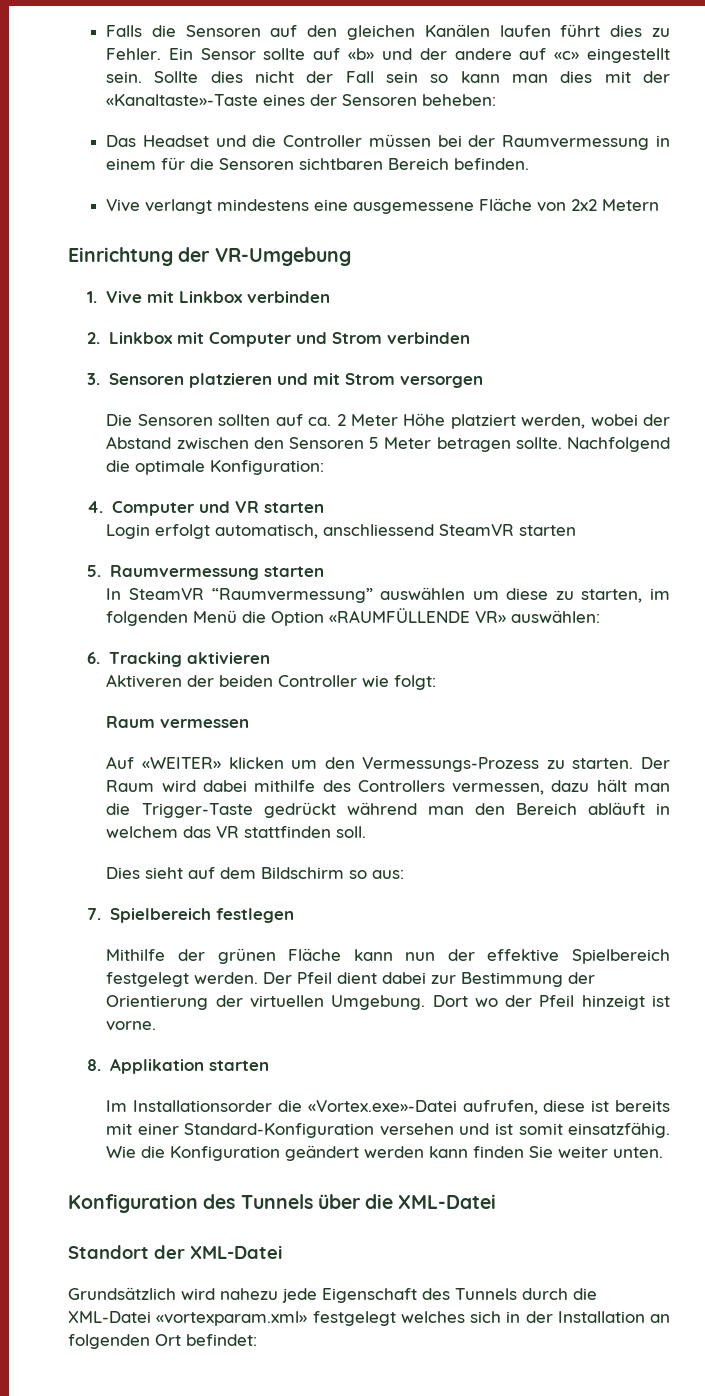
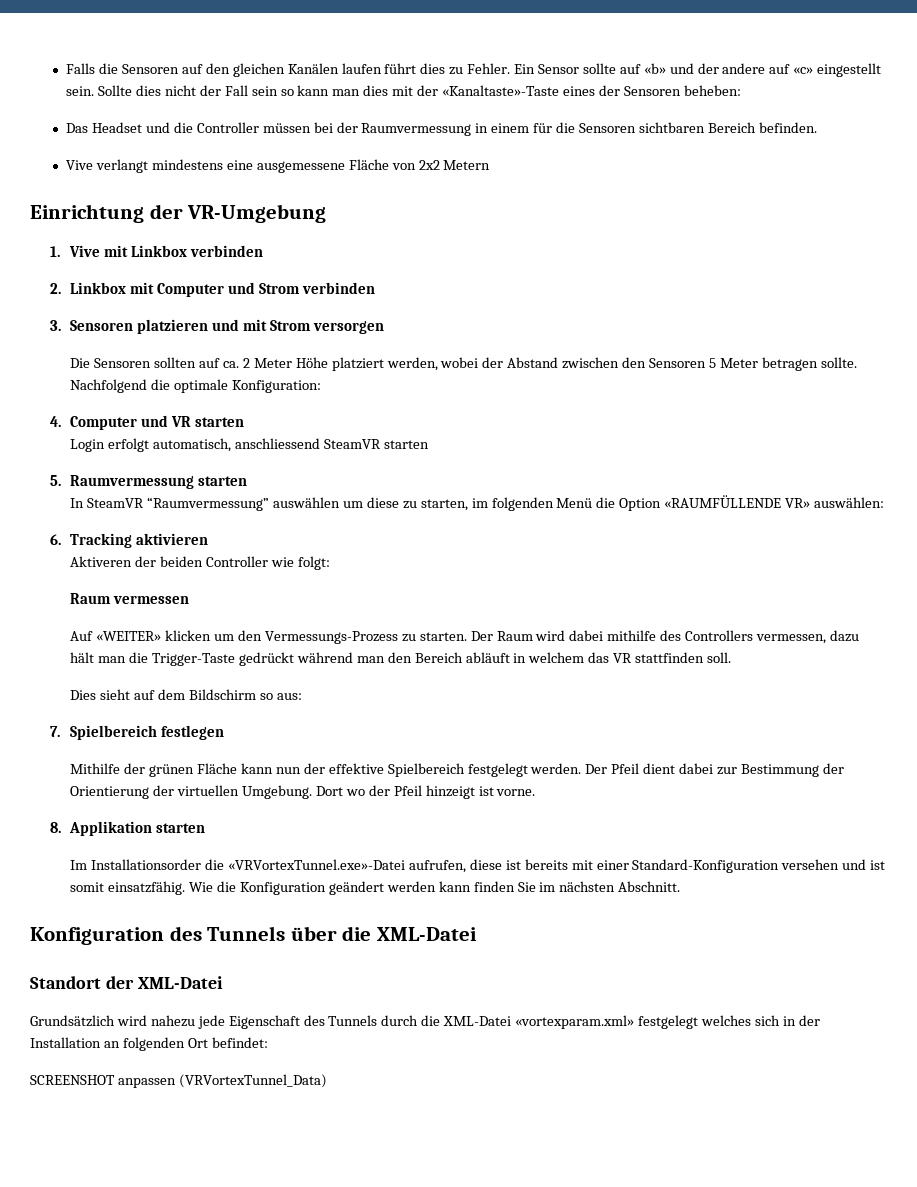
- Im Installationsorder die «Vortex.exe»-Datei aufrufen, diese ist bereits mit einer Standard-Konfiguration versehen und ist somit einsatzfähig.
+ Im Installationsorder die «VRVortexTunnel.exe»-Datei aufrufen, diese ist bereits mit einer Standard-Konfiguration versehen und ist somit einsatzfähig.
- Wie die Konfiguration geändert werden kann finden Sie weiter unten.
+ Wie die Konfiguration geändert werden kann finden Sie im nächsten Abschnitt.
+ SCREENSHOT anpassen (VRVortexTunnel_Data)

